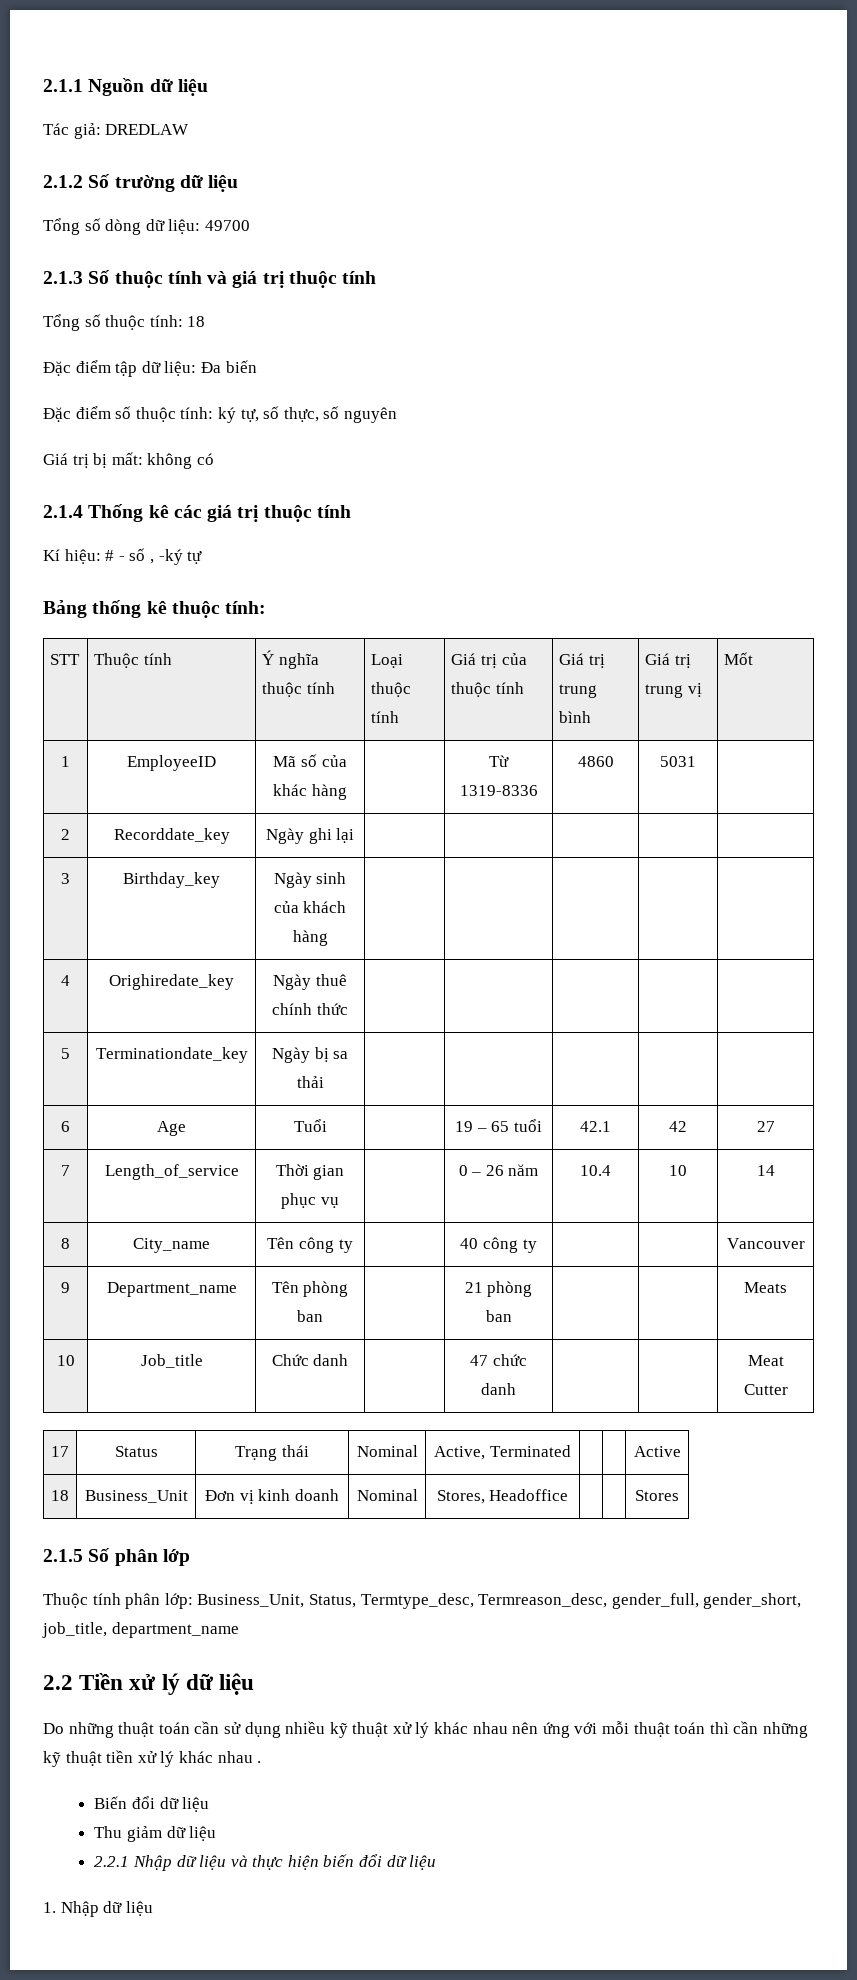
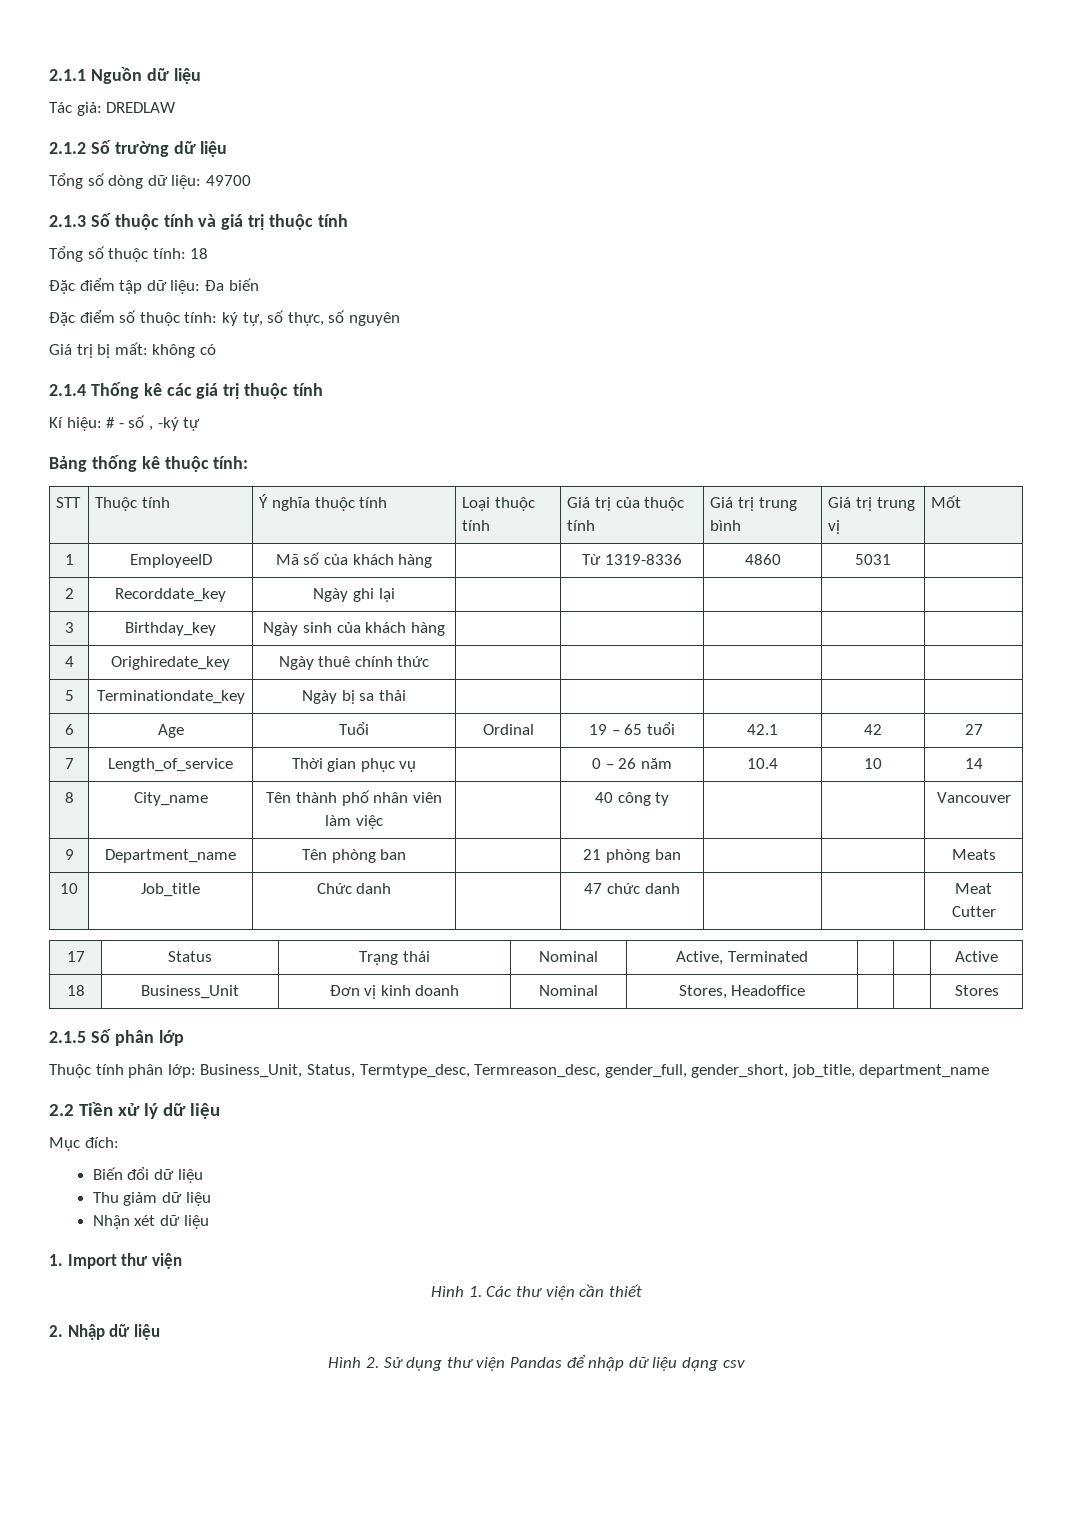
- 1 | EmployeeID | Mã số của khác hàng | | Từ 1319-8336 | 4860 | 5031 |
+ 1 | EmployeeID | Mã số của khách hàng | | Từ 1319-8336 | 4860 | 5031 |
- 6 | Age | Tuổi | | 19 – 65 tuổi | 42.1 | 42 | 27
+ 6 | Age | Tuổi | Ordinal | 19 – 65 tuổi | 42.1 | 42 | 27
- 8 | City_name | Tên công ty | | 40 công ty | | | Vancouver
+ 8 | City_name | Tên thành phố nhân viên làm việc | | 40 công ty | | | Vancouver
- Do những thuật toán cần sử dụng nhiều kỹ thuật xử lý khác nhau nên ứng với mỗi thuật toán thì cần những kỹ thuật tiền xử lý khác nhau .
+ Mục đích:
- 2.2.1 Nhập dữ liệu và thực hiện biến đổi dữ liệu
- 1. Nhập dữ liệu
+ Nhận xét dữ liệu
+ 1. Import thư viện
+ Hình 1. Các thư viện cần thiết
+ 2. Nhập dữ liệu
+ Hình 2. Sử dụng thư viện Pandas để nhập dữ liệu dạng csv

